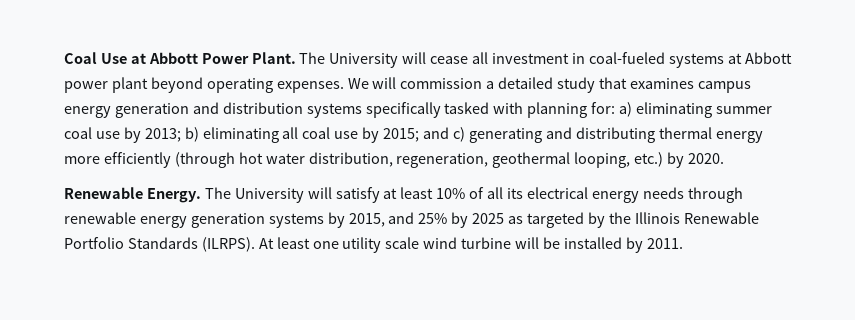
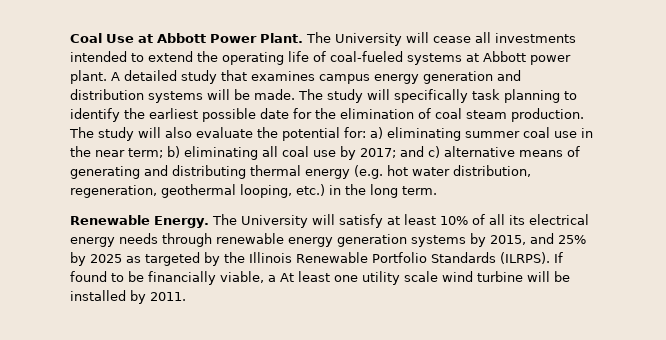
- The University will cease all investment in coal-fueled systems at Abbott power plant beyond operating expenses. We will commission a detailed study that examines campus energy generation and distribution systems specifically tasked with planning for: a) eliminating summer coal use by 2013; b) eliminating all coal use by 2015; and c) generating and distributing thermal energy more efficiently (through hot water distribution, regeneration, geothermal looping, etc.) by 2020.
+ The University will cease all investments intended to extend the operating life of coal-fueled systems at Abbott power plant. A detailed study that examines campus energy generation and distribution systems will be made. The study will specifically task planning to identify the earliest possible date for the elimination of coal steam production. The study will also evaluate the potential for: a) eliminating summer coal use in the near term; b) eliminating all coal use by 2017; and c) alternative means of generating and distributing thermal energy (e.g. hot water distribution, regeneration, geothermal looping, etc.) in the long term.
- At least one utility scale wind turbine will be installed by 2011.
+ If found to be financially viable, a At least one utility scale wind turbine will be installed by 2011.

